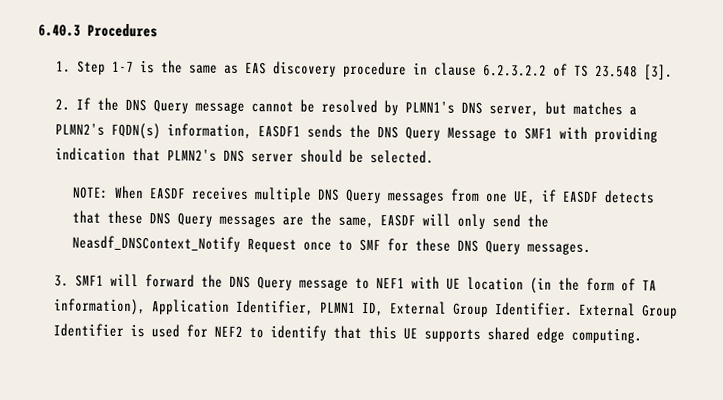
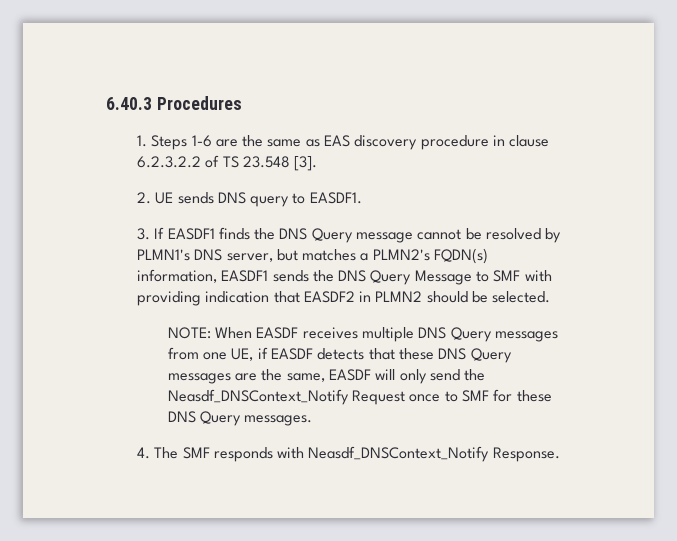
- 1. Step 1-7 is the same as EAS discovery procedure in clause 6.2.3.2.2 of TS 23.548 [3].
+ 1. Steps 1-6 are the same as EAS discovery procedure in clause 6.2.3.2.2 of TS 23.548 [3].
- 2. If the DNS Query message cannot be resolved by PLMN1's DNS server, but matches a PLMN2's FQDN(s) information, EASDF1 sends the DNS Query Message to SMF1 with providing indication that PLMN2's DNS server should be selected.
+ 2. UE sends DNS query to EASDF1.
+ 3. If EASDF1 finds the DNS Query message cannot be resolved by PLMN1's DNS server, but matches a PLMN2's FQDN(s) information, EASDF1 sends the DNS Query Message to SMF with providing indication that EASDF2 in PLMN2 should be selected.
- 3. SMF1 will forward the DNS Query message to NEF1 with UE location (in the form of TA information), Application Identifier, PLMN1 ID, External Group Identifier. External Group Identifier is used for NEF2 to identify that this UE supports shared edge computing.
+ 4. The SMF responds with Neasdf_DNSContext_Notify Response.

